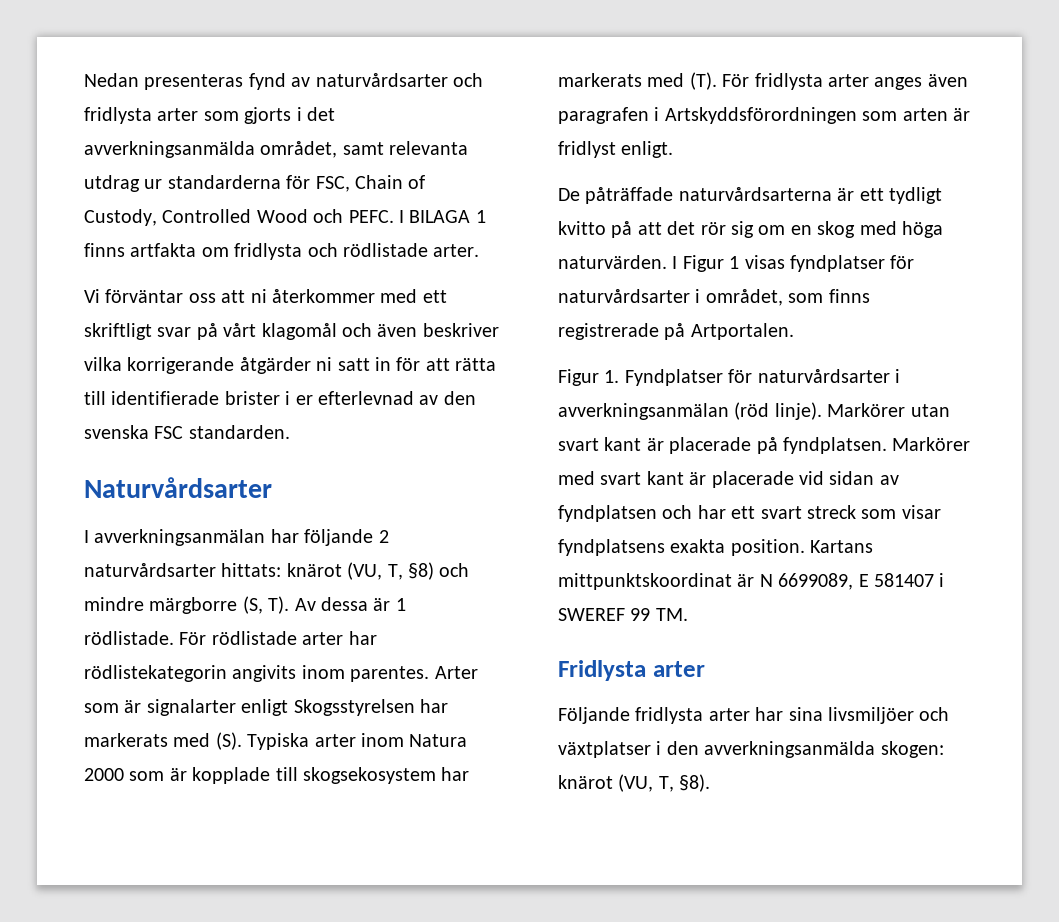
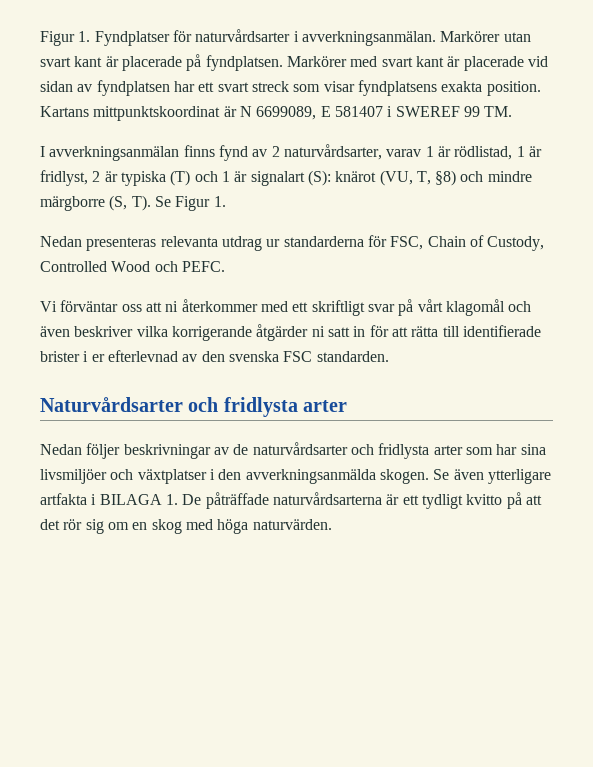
- Nedan presenteras fynd av naturvårdsarter och fridlysta arter som gjorts i det avverkningsanmälda området, samt relevanta utdrag ur standarderna för FSC, Chain of Custody, Controlled Wood och PEFC. I BILAGA 1 finns artfakta om fridlysta och rödlistade arter.
+ Figur 1. Fyndplatser för naturvårdsarter i avverkningsanmälan. Markörer utan svart kant är placerade på fyndplatsen. Markörer med svart kant är placerade vid sidan av fyndplatsen har ett svart streck som visar fyndplatsens exakta position. Kartans mittpunktskoordinat är N 6699089, E 581407 i SWEREF 99 TM.
+ I avverkningsanmälan finns fynd av 2 naturvårdsarter, varav 1 är rödlistad, 1 är fridlyst, 2 är typiska (T) och 1 är signalart (S): knärot (VU, T, §8) och mindre märgborre (S, T). Se Figur 1.
+ Nedan presenteras relevanta utdrag ur standarderna för FSC, Chain of Custody, Controlled Wood och PEFC.
- Naturvårdsarter
- I avverkningsanmälan har följande 2 naturvårdsarter hittats: knärot (VU, T, §8) och mindre märgborre (S, T). Av dessa är 1 rödlistade. För rödlistade arter har rödlistekategorin angivits inom parentes. Arter som är signalarter enligt Skogsstyrelsen har markerats med (S). Typiska arter inom Natura 2000 som är kopplade till skogsekosystem har markerats med (T). För fridlysta arter anges även paragrafen i Artskyddsförordningen som arten är fridlyst enligt.
- De påträffade naturvårdsarterna är ett tydligt kvitto på att det rör sig om en skog med höga naturvärden. I Figur 1 visas fyndplatser för naturvårdsarter i området, som finns registrerade på Artportalen.
- Figur 1. Fyndplatser för naturvårdsarter i avverkningsanmälan (röd linje). Markörer utan svart kant är placerade på fyndplatsen. Markörer med svart kant är placerade vid sidan av fyndplatsen och har ett svart streck som visar fyndplatsens exakta position. Kartans mittpunktskoordinat är N 6699089, E 581407 i SWEREF 99 TM.
- Fridlysta arter
- Följande fridlysta arter har sina livsmiljöer och växtplatser i den avverkningsanmälda skogen: knärot (VU, T, §8).
+ Naturvårdsarter och fridlysta arter
+ Nedan följer beskrivningar av de naturvårdsarter och fridlysta arter som har sina livsmiljöer och växtplatser i den avverkningsanmälda skogen. Se även ytterligare artfakta i BILAGA 1. De påträffade naturvårdsarterna är ett tydligt kvitto på att det rör sig om en skog med höga naturvärden.

